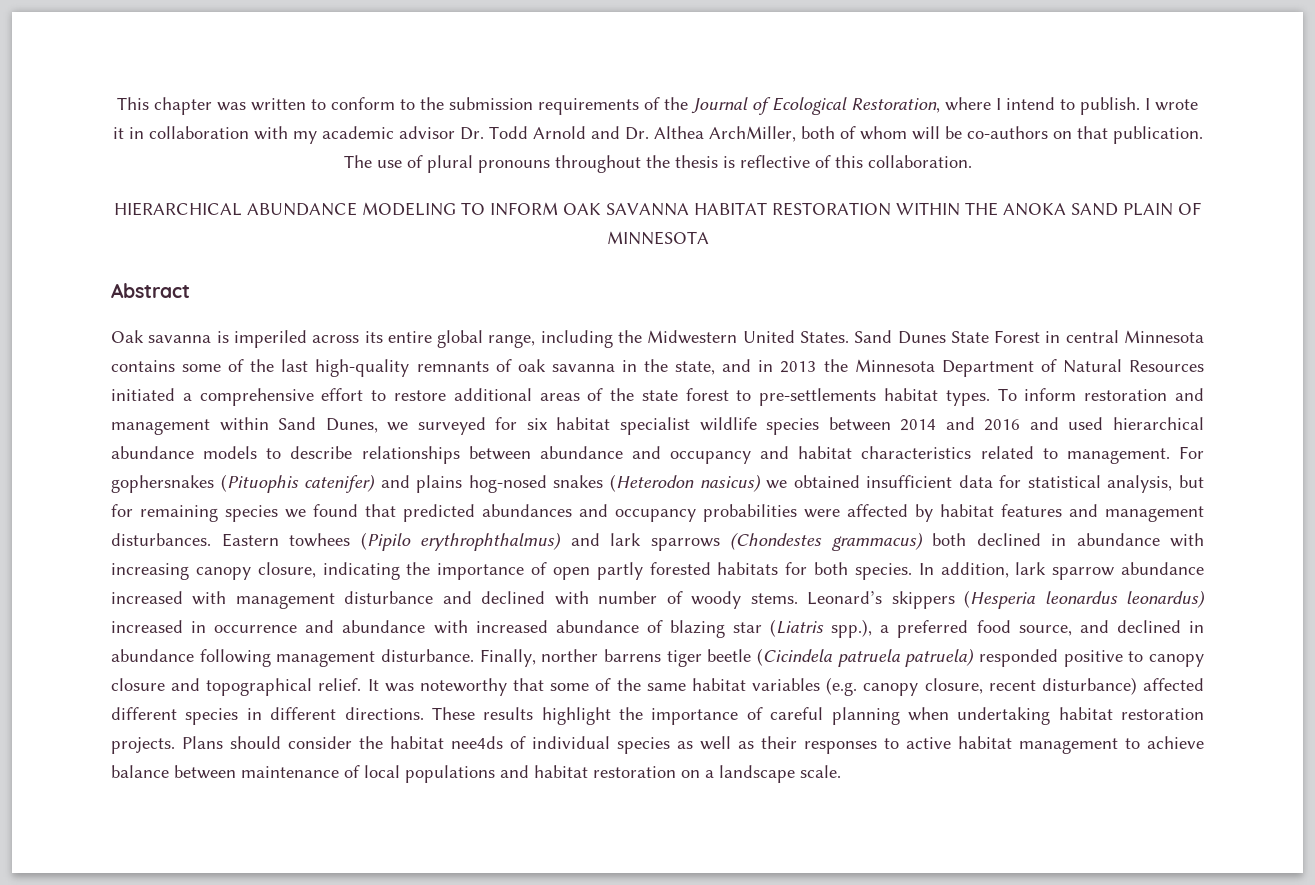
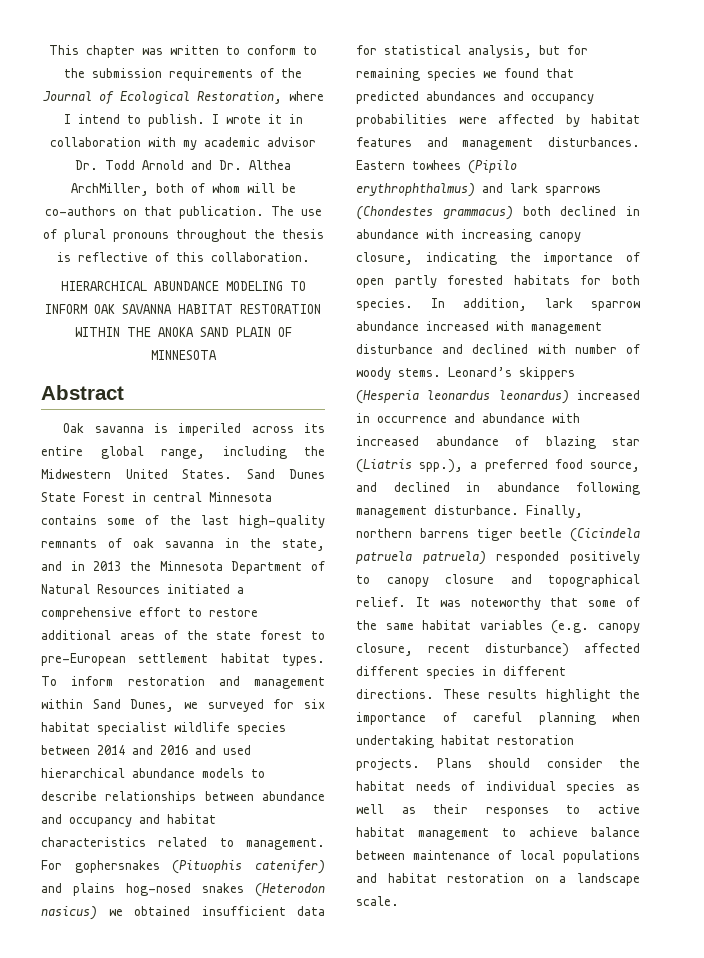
- Sand Dunes State Forest in central Minnesota contains some of the last high-quality remnants of oak savanna in the state, and in 2013 the Minnesota Department of Natural Resources initiated a comprehensive effort to restore additional areas of the state forest to pre-settlements habitat types.
+ Sand Dunes State Forest in central Minnesota contains some of the last high-quality remnants of oak savanna in the state, and in 2013 the Minnesota Department of Natural Resources initiated a comprehensive effort to restore additional areas of the state forest to pre-European settlement habitat types.
- Finally, norther barrens tiger beetle (Cicindela patruela patruela) responded positive to canopy closure and topographical relief.
+ Finally, northern barrens tiger beetle (Cicindela patruela patruela) responded positively to canopy closure and topographical relief.
- Plans should consider the habitat nee4ds of individual species as well as their responses to active habitat management to achieve balance between maintenance of local populations and habitat restoration on a landscape scale.
+ Plans should consider the habitat needs of individual species as well as their responses to active habitat management to achieve balance between maintenance of local populations and habitat restoration on a landscape scale.

